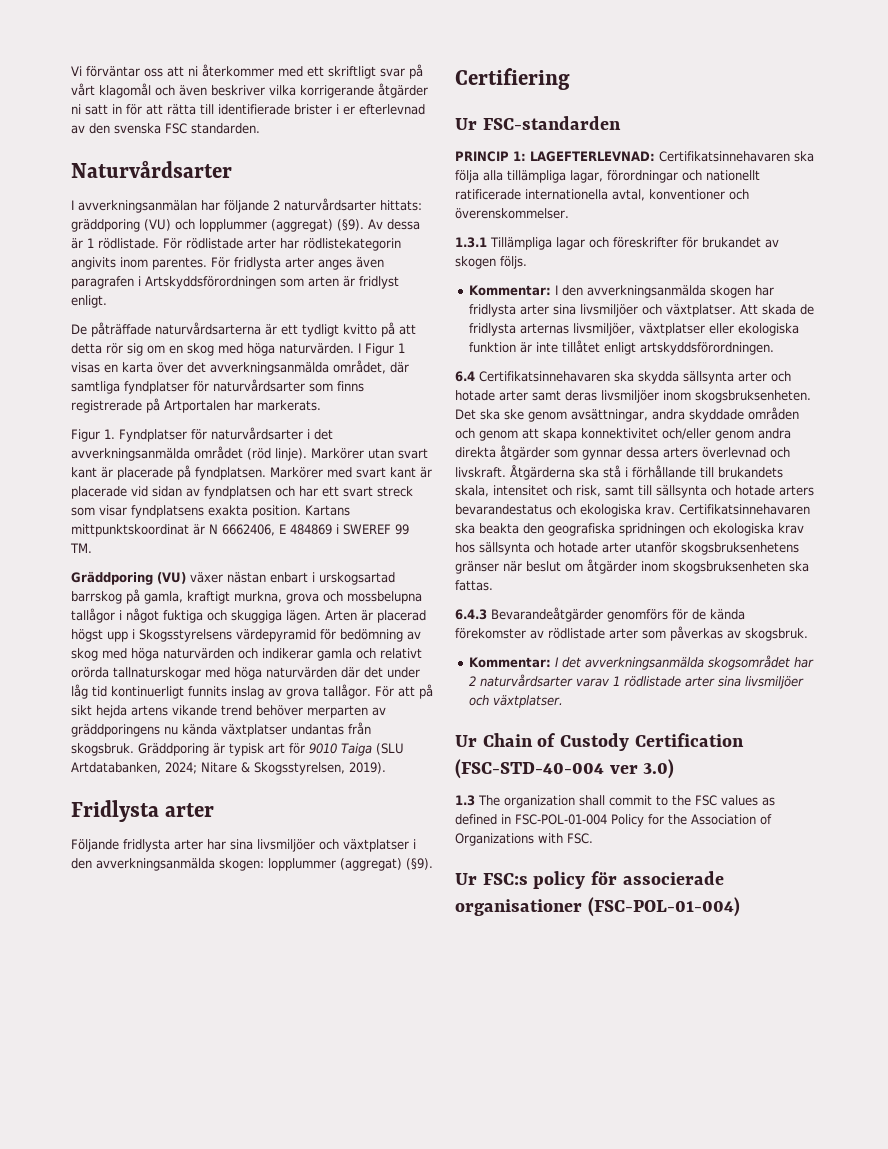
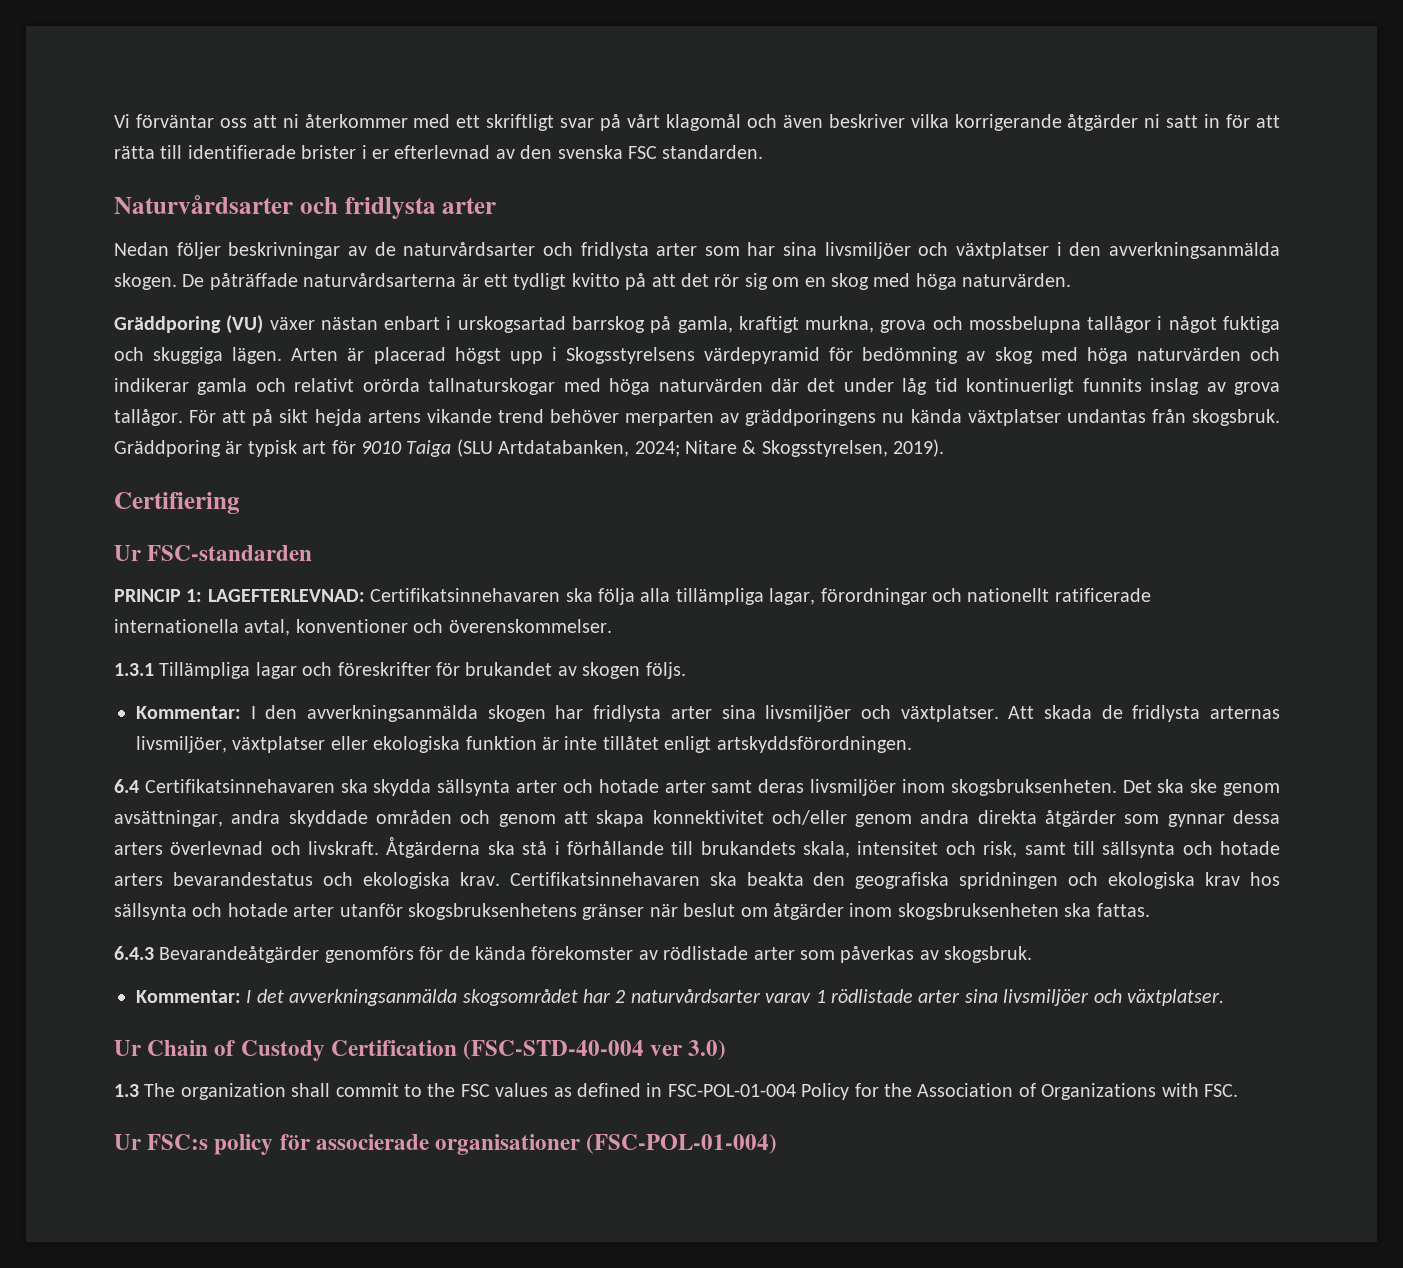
- Naturvårdsarter
- I avverkningsanmälan har följande 2 naturvårdsarter hittats: gräddporing (VU) och lopplummer (aggregat) (§9). Av dessa är 1 rödlistade. För rödlistade arter har rödlistekategorin angivits inom parentes. För fridlysta arter anges även paragrafen i Artskyddsförordningen som arten är fridlyst enligt.
- De påträffade naturvårdsarterna är ett tydligt kvitto på att detta rör sig om en skog med höga naturvärden. I Figur 1 visas en karta över det avverkningsanmälda området, där samtliga fyndplatser för naturvårdsarter som finns registrerade på Artportalen har markerats.
- Figur 1. Fyndplatser för naturvårdsarter i det avverkningsanmälda området (röd linje). Markörer utan svart kant är placerade på fyndplatsen. Markörer med svart kant är placerade vid sidan av fyndplatsen och har ett svart streck som visar fyndplatsens exakta position. Kartans mittpunktskoordinat är N 6662406, E 484869 i SWEREF 99 TM.
+ Naturvårdsarter och fridlysta arter
+ Nedan följer beskrivningar av de naturvårdsarter och fridlysta arter som har sina livsmiljöer och växtplatser i den avverkningsanmälda skogen. De påträffade naturvårdsarterna är ett tydligt kvitto på att det rör sig om en skog med höga naturvärden.
- Fridlysta arter
- Följande fridlysta arter har sina livsmiljöer och växtplatser i den avverkningsanmälda skogen: lopplummer (aggregat) (§9).

